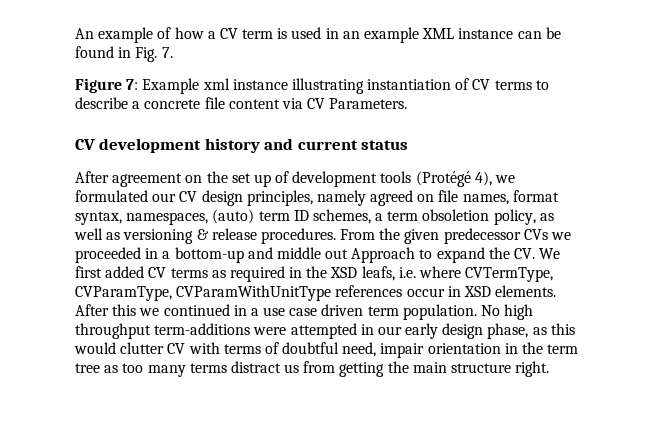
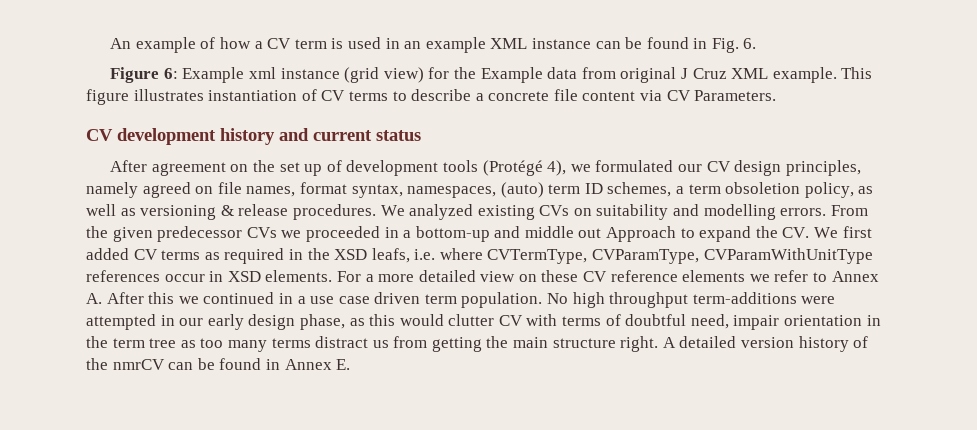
- An example of how a CV term is used in an example XML instance can be found in Fig. 7.
+ An example of how a CV term is used in an example XML instance can be found in Fig. 6.
- Figure 7: Example xml instance illustrating instantiation of CV terms to describe a concrete file content via CV Parameters.
+ Figure 6: Example xml instance (grid view) for the Example data from original J Cruz XML example. This figure illustrates instantiation of CV terms to describe a concrete file content via CV Parameters.
+ We analyzed existing CVs on suitability and modelling errors.
- After this we continued in a use case driven term population.
+ For a more detailed view on these CV reference elements we refer to Annex A. After this we continued in a use case driven term population.
+ A detailed version history of the nmrCV can be found in Annex E.

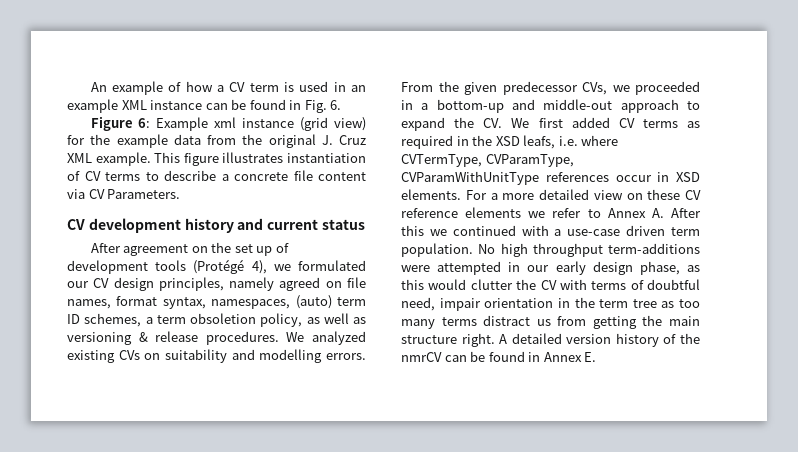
- Figure 6: Example xml instance (grid view) for the Example data from original J Cruz XML example.
+ Figure 6: Example xml instance (grid view) for the example data from the original J. Cruz XML example.
- From the given predecessor CVs we proceeded in a bottom-up and middle out Approach to expand the CV. We first added CV terms as required in the XSD leafs, i.e. where CVTermType, CVParamType, CVParamWithUnitType references occur in XSD elements.
+ From the given predecessor CVs, we proceeded in a bottom-up and middle-out approach to expand the CV. We first added CV terms as required in the XSD leafs, i.e. where CVTermType, CVParamType, CVParamWithUnitType references occur in XSD elements.
- For a more detailed view on these CV reference elements we refer to Annex A. After this we continued in a use case driven term population.
+ For a more detailed view on these CV reference elements we refer to Annex A. After this we continued with a use-case driven term population.
- No high throughput term-additions were attempted in our early design phase, as this would clutter CV with terms of doubtful need, impair orientation in the term tree as too many terms distract us from getting the main structure right.
+ No high throughput term-additions were attempted in our early design phase, as this would clutter the CV with terms of doubtful need, impair orientation in the term tree as too many terms distract us from getting the main structure right.

